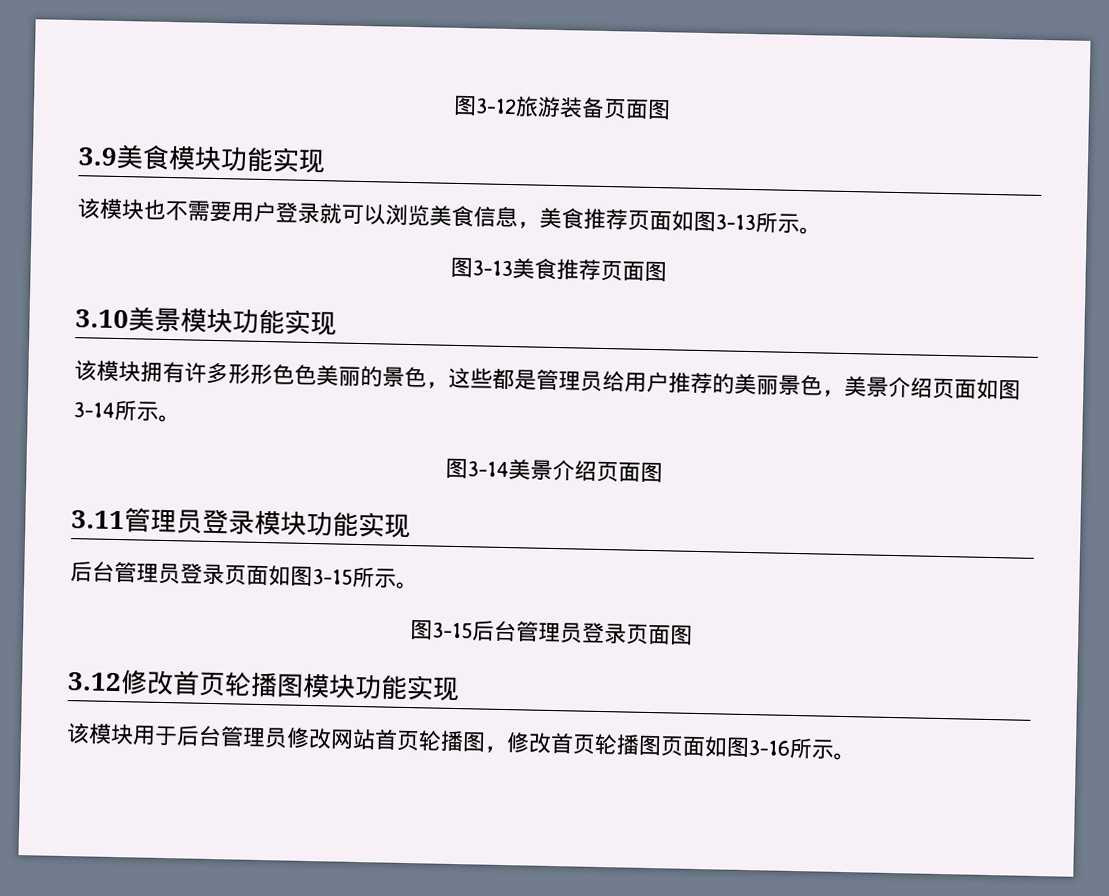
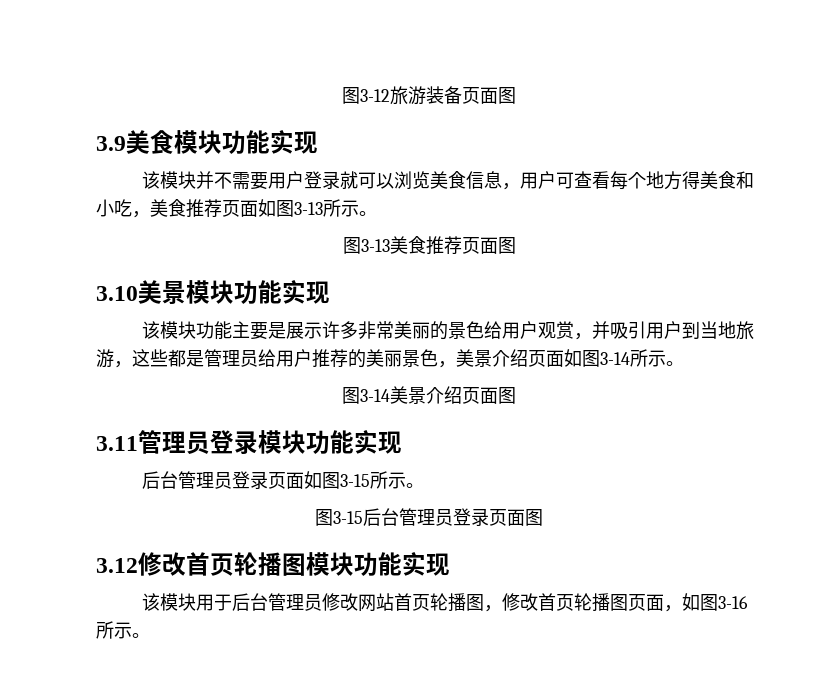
- 该模块也不需要用户登录就可以浏览美食信息，美食推荐页面如图3-13所示。
+ 该模块并不需要用户登录就可以浏览美食信息，用户可查看每个地方得美食和小吃，美食推荐页面如图3-13所示。
- 该模块拥有许多形形色色美丽的景色，这些都是管理员给用户推荐的美丽景色，美景介绍页面如图3-14所示。
+ 该模块功能主要是展示许多非常美丽的景色给用户观赏，并吸引用户到当地旅游，这些都是管理员给用户推荐的美丽景色，美景介绍页面如图3-14所示。
- 该模块用于后台管理员修改网站首页轮播图，修改首页轮播图页面如图3-16所示。
+ 该模块用于后台管理员修改网站首页轮播图，修改首页轮播图页面，如图3-16所示。

